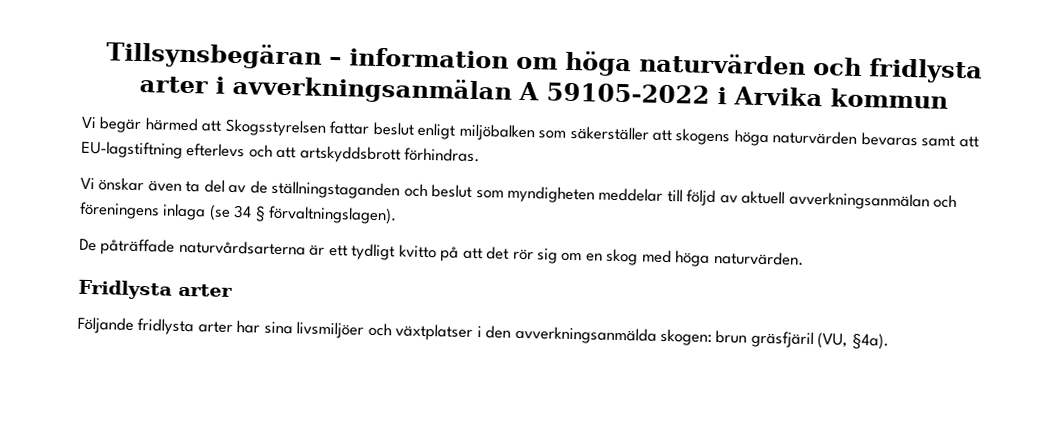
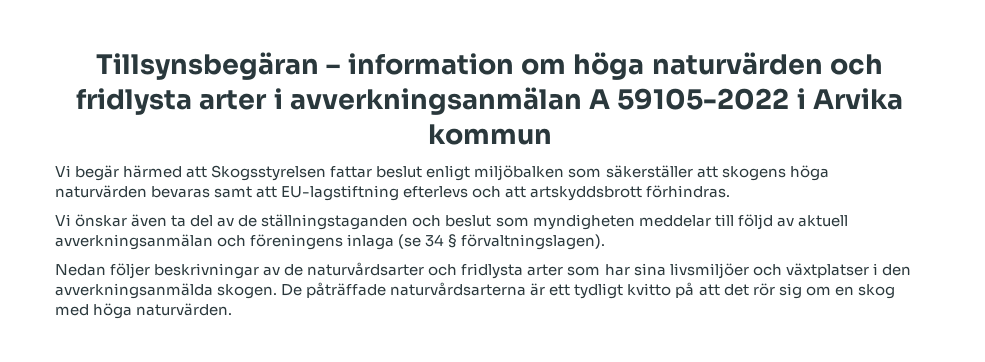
+ Nedan följer beskrivningar av de naturvårdsarter och fridlysta arter som har sina livsmiljöer och växtplatser i den avverkningsanmälda skogen.
- Fridlysta arter
- Följande fridlysta arter har sina livsmiljöer och växtplatser i den avverkningsanmälda skogen: brun gräsfjäril (VU, §4a).

